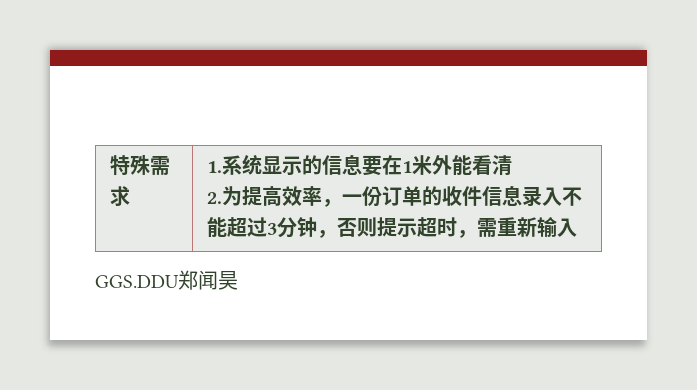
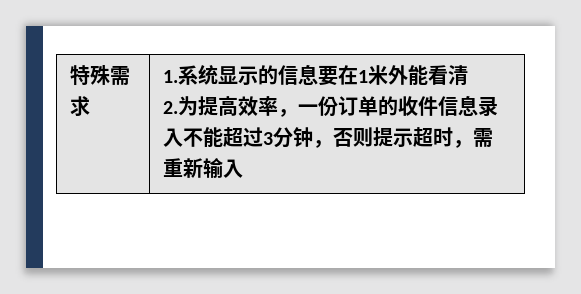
- GGS.DDU郑闻昊

